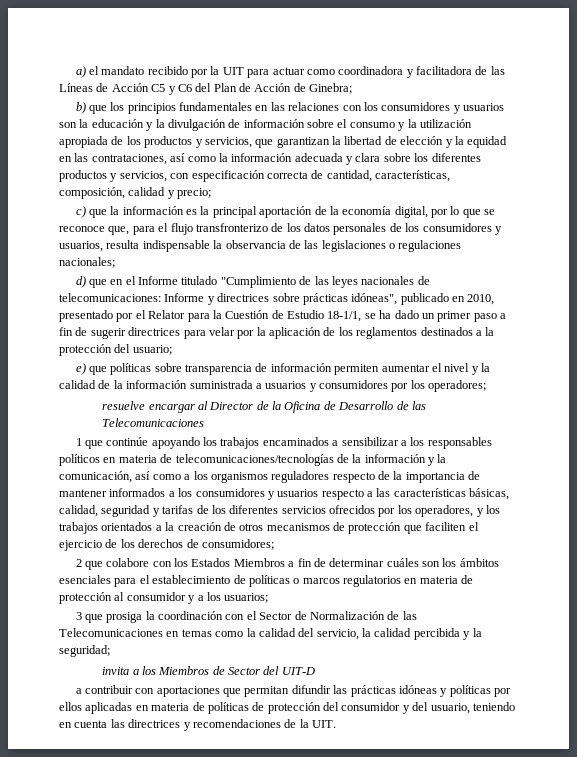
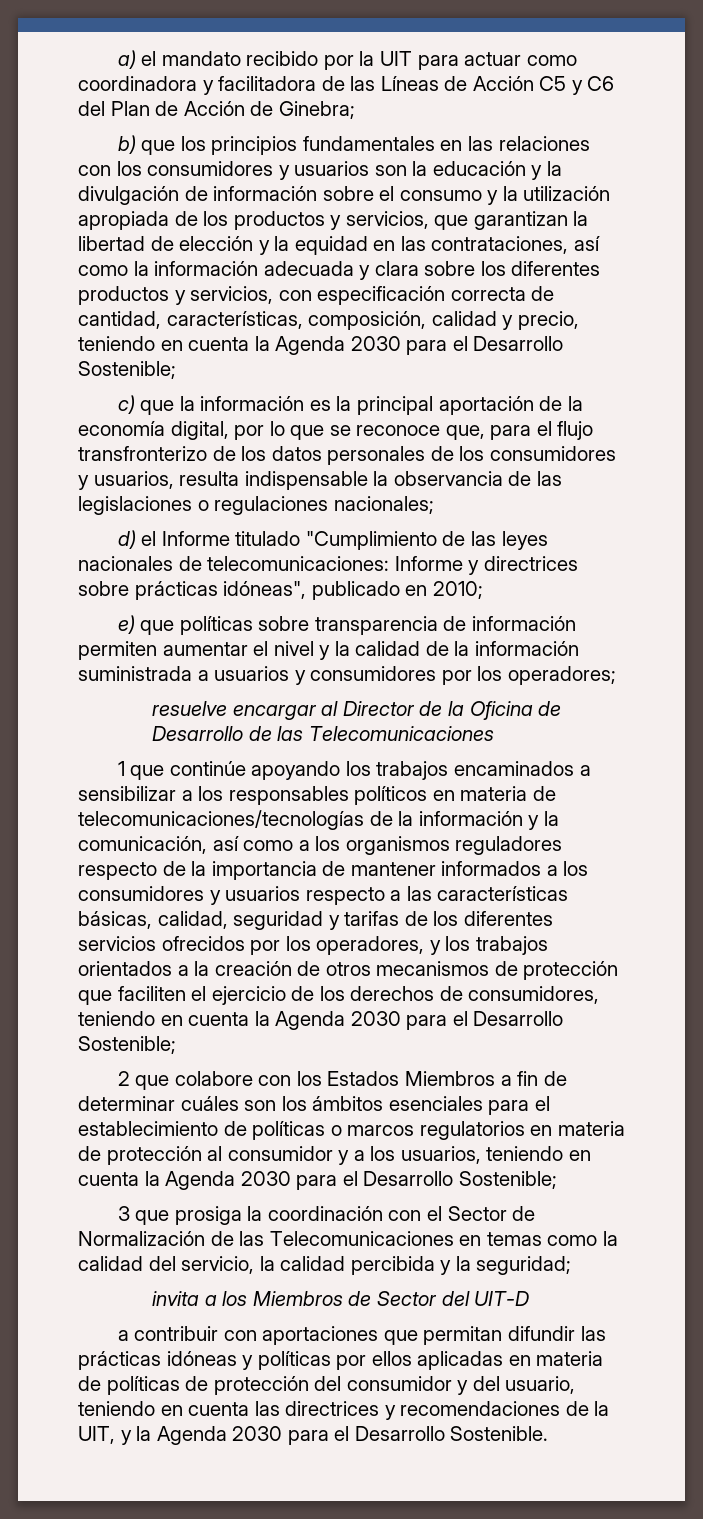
- b) que los principios fundamentales en las relaciones con los consumidores y usuarios son la educación y la divulgación de información sobre el consumo y la utilización apropiada de los productos y servicios, que garantizan la libertad de elección y la equidad en las contrataciones, así como la información adecuada y clara sobre los diferentes productos y servicios, con especificación correcta de cantidad, características, composición, calidad y precio;
+ b) que los principios fundamentales en las relaciones con los consumidores y usuarios son la educación y la divulgación de información sobre el consumo y la utilización apropiada de los productos y servicios, que garantizan la libertad de elección y la equidad en las contrataciones, así como la información adecuada y clara sobre los diferentes productos y servicios, con especificación correcta de cantidad, características, composición, calidad y precio, teniendo en cuenta la Agenda 2030 para el Desarrollo Sostenible;
- d) que en el Informe titulado "Cumplimiento de las leyes nacionales de telecomunicaciones: Informe y directrices sobre prácticas idóneas", publicado en 2010, presentado por el Relator para la Cuestión de Estudio 18-1/1, se ha dado un primer paso a fin de sugerir directrices para velar por la aplicación de los reglamentos destinados a la protección del usuario;
+ d) el Informe titulado "Cumplimiento de las leyes nacionales de telecomunicaciones: Informe y directrices sobre prácticas idóneas", publicado en 2010;
- 1 que continúe apoyando los trabajos encaminados a sensibilizar a los responsables políticos en materia de telecomunicaciones/tecnologías de la información y la comunicación, así como a los organismos reguladores respecto de la importancia de mantener informados a los consumidores y usuarios respecto a las características básicas, calidad, seguridad y tarifas de los diferentes servicios ofrecidos por los operadores, y los trabajos orientados a la creación de otros mecanismos de protección que faciliten el ejercicio de los derechos de consumidores;
+ 1 que continúe apoyando los trabajos encaminados a sensibilizar a los responsables políticos en materia de telecomunicaciones/tecnologías de la información y la comunicación, así como a los organismos reguladores respecto de la importancia de mantener informados a los consumidores y usuarios respecto a las características básicas, calidad, seguridad y tarifas de los diferentes servicios ofrecidos por los operadores, y los trabajos orientados a la creación de otros mecanismos de protección que faciliten el ejercicio de los derechos de consumidores, teniendo en cuenta la Agenda 2030 para el Desarrollo Sostenible;
- 2 que colabore con los Estados Miembros a fin de determinar cuáles son los ámbitos esenciales para el establecimiento de políticas o marcos regulatorios en materia de protección al consumidor y a los usuarios;
+ 2 que colabore con los Estados Miembros a fin de determinar cuáles son los ámbitos esenciales para el establecimiento de políticas o marcos regulatorios en materia de protección al consumidor y a los usuarios, teniendo en cuenta la Agenda 2030 para el Desarrollo Sostenible;
- a contribuir con aportaciones que permitan difundir las prácticas idóneas y políticas por ellos aplicadas en materia de políticas de protección del consumidor y del usuario, teniendo en cuenta las directrices y recomendaciones de la UIT.
+ a contribuir con aportaciones que permitan difundir las prácticas idóneas y políticas por ellos aplicadas en materia de políticas de protección del consumidor y del usuario, teniendo en cuenta las directrices y recomendaciones de la UIT, y la Agenda 2030 para el Desarrollo Sostenible.

